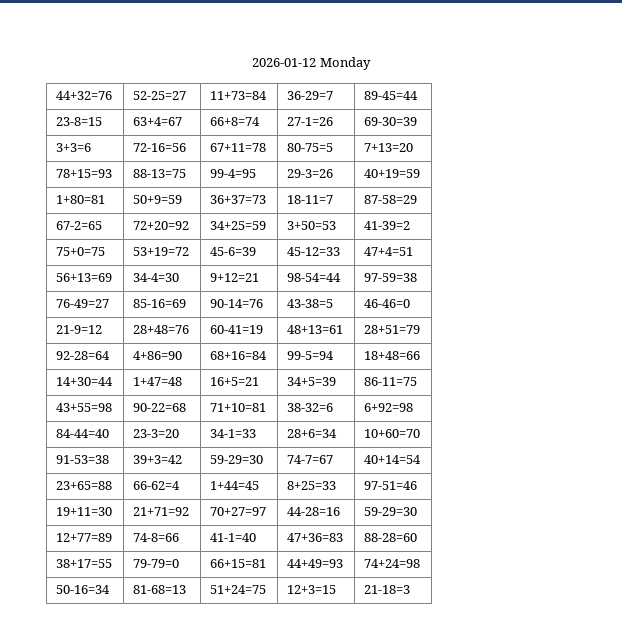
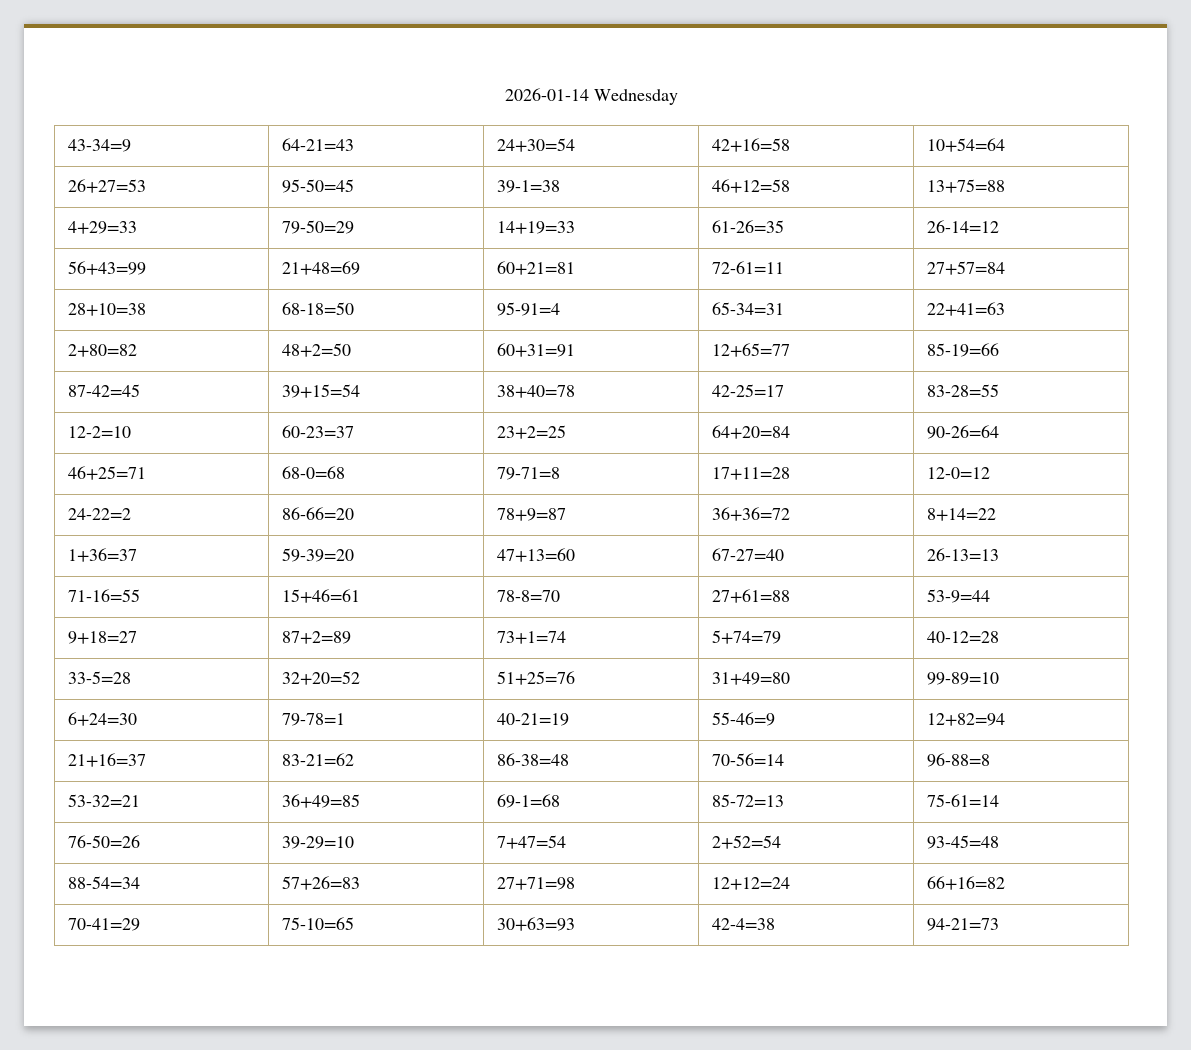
- 2026-01-12 Monday
- 44+32=76 | 52-25=27 | 11+73=84 | 36-29=7 | 89-45=44
- 23-8=15 | 63+4=67 | 66+8=74 | 27-1=26 | 69-30=39
- 3+3=6 | 72-16=56 | 67+11=78 | 80-75=5 | 7+13=20
- 78+15=93 | 88-13=75 | 99-4=95 | 29-3=26 | 40+19=59
- 1+80=81 | 50+9=59 | 36+37=73 | 18-11=7 | 87-58=29
- 67-2=65 | 72+20=92 | 34+25=59 | 3+50=53 | 41-39=2
- 75+0=75 | 53+19=72 | 45-6=39 | 45-12=33 | 47+4=51
- 56+13=69 | 34-4=30 | 9+12=21 | 98-54=44 | 97-59=38
- 76-49=27 | 85-16=69 | 90-14=76 | 43-38=5 | 46-46=0
- 21-9=12 | 28+48=76 | 60-41=19 | 48+13=61 | 28+51=79
- 92-28=64 | 4+86=90 | 68+16=84 | 99-5=94 | 18+48=66
- 14+30=44 | 1+47=48 | 16+5=21 | 34+5=39 | 86-11=75
- 43+55=98 | 90-22=68 | 71+10=81 | 38-32=6 | 6+92=98
- 84-44=40 | 23-3=20 | 34-1=33 | 28+6=34 | 10+60=70
- 91-53=38 | 39+3=42 | 59-29=30 | 74-7=67 | 40+14=54
- 23+65=88 | 66-62=4 | 1+44=45 | 8+25=33 | 97-51=46
- 19+11=30 | 21+71=92 | 70+27=97 | 44-28=16 | 59-29=30
- 12+77=89 | 74-8=66 | 41-1=40 | 47+36=83 | 88-28=60
- 38+17=55 | 79-79=0 | 66+15=81 | 44+49=93 | 74+24=98
- 50-16=34 | 81-68=13 | 51+24=75 | 12+3=15 | 21-18=3
+ 2026-01-14 Wednesday
+ 43-34=9 | 64-21=43 | 24+30=54 | 42+16=58 | 10+54=64
+ 26+27=53 | 95-50=45 | 39-1=38 | 46+12=58 | 13+75=88
+ 4+29=33 | 79-50=29 | 14+19=33 | 61-26=35 | 26-14=12
+ 56+43=99 | 21+48=69 | 60+21=81 | 72-61=11 | 27+57=84
+ 28+10=38 | 68-18=50 | 95-91=4 | 65-34=31 | 22+41=63
+ 2+80=82 | 48+2=50 | 60+31=91 | 12+65=77 | 85-19=66
+ 87-42=45 | 39+15=54 | 38+40=78 | 42-25=17 | 83-28=55
+ 12-2=10 | 60-23=37 | 23+2=25 | 64+20=84 | 90-26=64
+ 46+25=71 | 68-0=68 | 79-71=8 | 17+11=28 | 12-0=12
+ 24-22=2 | 86-66=20 | 78+9=87 | 36+36=72 | 8+14=22
+ 1+36=37 | 59-39=20 | 47+13=60 | 67-27=40 | 26-13=13
+ 71-16=55 | 15+46=61 | 78-8=70 | 27+61=88 | 53-9=44
+ 9+18=27 | 87+2=89 | 73+1=74 | 5+74=79 | 40-12=28
+ 33-5=28 | 32+20=52 | 51+25=76 | 31+49=80 | 99-89=10
+ 6+24=30 | 79-78=1 | 40-21=19 | 55-46=9 | 12+82=94
+ 21+16=37 | 83-21=62 | 86-38=48 | 70-56=14 | 96-88=8
+ 53-32=21 | 36+49=85 | 69-1=68 | 85-72=13 | 75-61=14
+ 76-50=26 | 39-29=10 | 7+47=54 | 2+52=54 | 93-45=48
+ 88-54=34 | 57+26=83 | 27+71=98 | 12+12=24 | 66+16=82
+ 70-41=29 | 75-10=65 | 30+63=93 | 42-4=38 | 94-21=73

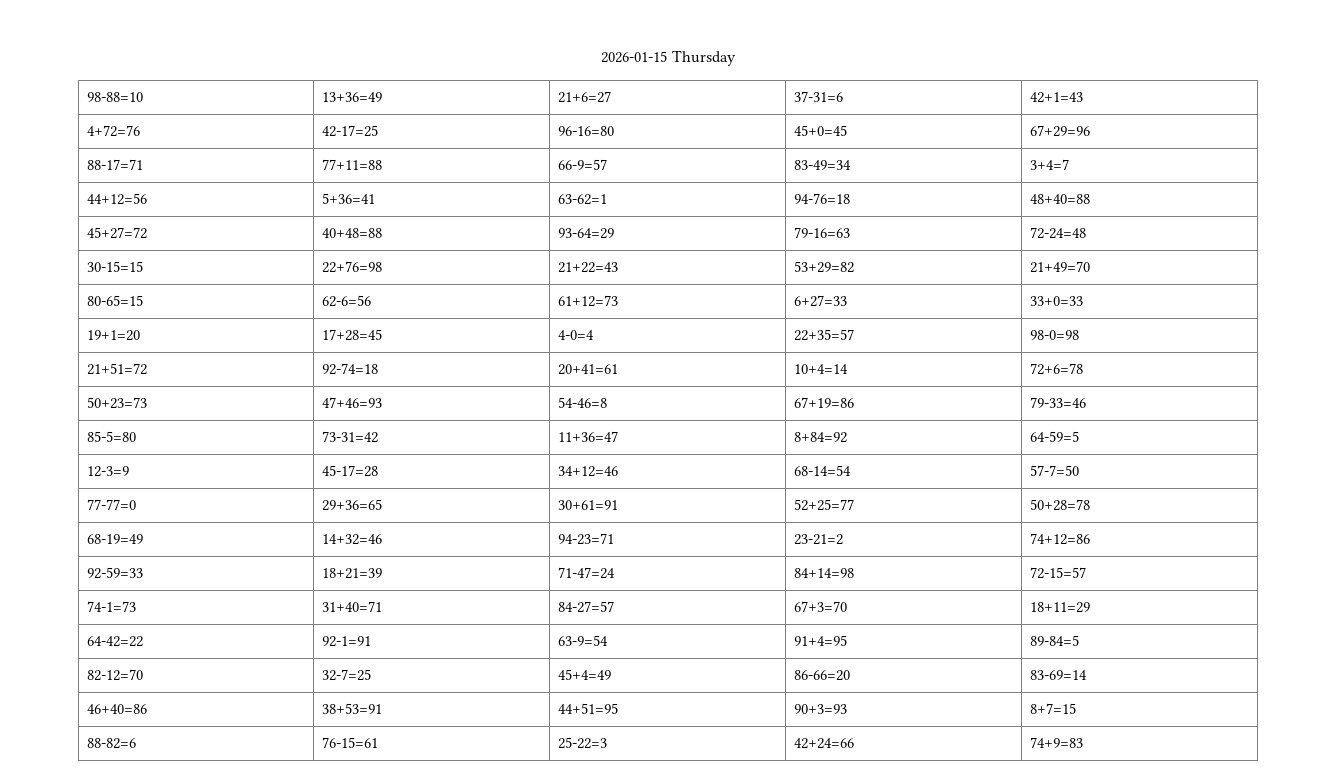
- 2026-01-14 Wednesday
- 43-34=9 | 64-21=43 | 24+30=54 | 42+16=58 | 10+54=64
- 26+27=53 | 95-50=45 | 39-1=38 | 46+12=58 | 13+75=88
- 4+29=33 | 79-50=29 | 14+19=33 | 61-26=35 | 26-14=12
- 56+43=99 | 21+48=69 | 60+21=81 | 72-61=11 | 27+57=84
- 28+10=38 | 68-18=50 | 95-91=4 | 65-34=31 | 22+41=63
- 2+80=82 | 48+2=50 | 60+31=91 | 12+65=77 | 85-19=66
- 87-42=45 | 39+15=54 | 38+40=78 | 42-25=17 | 83-28=55
- 12-2=10 | 60-23=37 | 23+2=25 | 64+20=84 | 90-26=64
- 46+25=71 | 68-0=68 | 79-71=8 | 17+11=28 | 12-0=12
- 24-22=2 | 86-66=20 | 78+9=87 | 36+36=72 | 8+14=22
- 1+36=37 | 59-39=20 | 47+13=60 | 67-27=40 | 26-13=13
- 71-16=55 | 15+46=61 | 78-8=70 | 27+61=88 | 53-9=44
- 9+18=27 | 87+2=89 | 73+1=74 | 5+74=79 | 40-12=28
- 33-5=28 | 32+20=52 | 51+25=76 | 31+49=80 | 99-89=10
- 6+24=30 | 79-78=1 | 40-21=19 | 55-46=9 | 12+82=94
- 21+16=37 | 83-21=62 | 86-38=48 | 70-56=14 | 96-88=8
- 53-32=21 | 36+49=85 | 69-1=68 | 85-72=13 | 75-61=14
- 76-50=26 | 39-29=10 | 7+47=54 | 2+52=54 | 93-45=48
- 88-54=34 | 57+26=83 | 27+71=98 | 12+12=24 | 66+16=82
- 70-41=29 | 75-10=65 | 30+63=93 | 42-4=38 | 94-21=73
+ 2026-01-15 Thursday
+ 98-88=10 | 13+36=49 | 21+6=27 | 37-31=6 | 42+1=43
+ 4+72=76 | 42-17=25 | 96-16=80 | 45+0=45 | 67+29=96
+ 88-17=71 | 77+11=88 | 66-9=57 | 83-49=34 | 3+4=7
+ 44+12=56 | 5+36=41 | 63-62=1 | 94-76=18 | 48+40=88
+ 45+27=72 | 40+48=88 | 93-64=29 | 79-16=63 | 72-24=48
+ 30-15=15 | 22+76=98 | 21+22=43 | 53+29=82 | 21+49=70
+ 80-65=15 | 62-6=56 | 61+12=73 | 6+27=33 | 33+0=33
+ 19+1=20 | 17+28=45 | 4-0=4 | 22+35=57 | 98-0=98
+ 21+51=72 | 92-74=18 | 20+41=61 | 10+4=14 | 72+6=78
+ 50+23=73 | 47+46=93 | 54-46=8 | 67+19=86 | 79-33=46
+ 85-5=80 | 73-31=42 | 11+36=47 | 8+84=92 | 64-59=5
+ 12-3=9 | 45-17=28 | 34+12=46 | 68-14=54 | 57-7=50
+ 77-77=0 | 29+36=65 | 30+61=91 | 52+25=77 | 50+28=78
+ 68-19=49 | 14+32=46 | 94-23=71 | 23-21=2 | 74+12=86
+ 92-59=33 | 18+21=39 | 71-47=24 | 84+14=98 | 72-15=57
+ 74-1=73 | 31+40=71 | 84-27=57 | 67+3=70 | 18+11=29
+ 64-42=22 | 92-1=91 | 63-9=54 | 91+4=95 | 89-84=5
+ 82-12=70 | 32-7=25 | 45+4=49 | 86-66=20 | 83-69=14
+ 46+40=86 | 38+53=91 | 44+51=95 | 90+3=93 | 8+7=15
+ 88-82=6 | 76-15=61 | 25-22=3 | 42+24=66 | 74+9=83

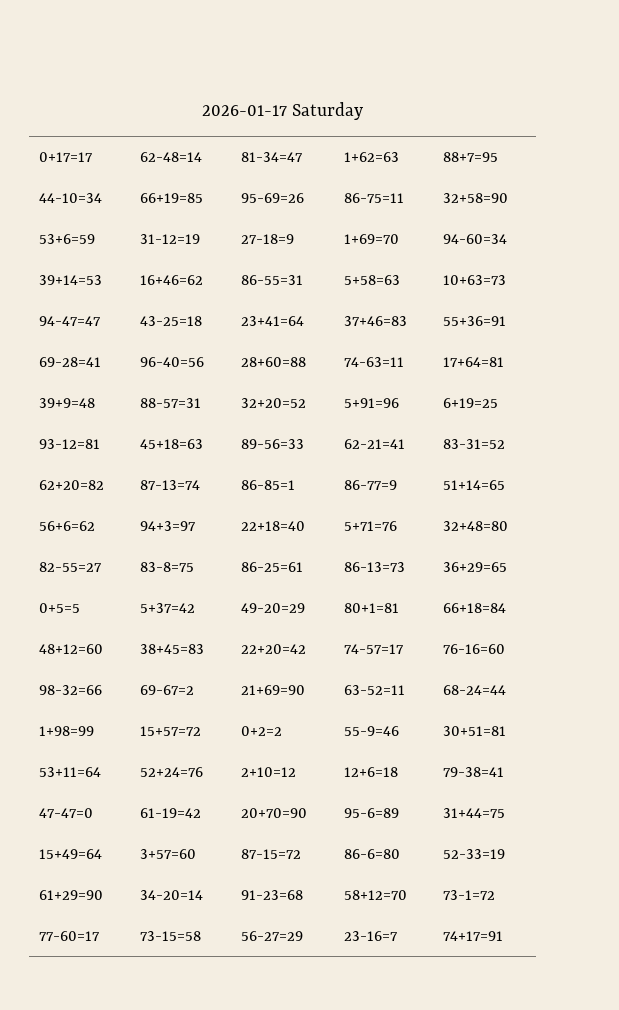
- 2026-01-15 Thursday
- 98-88=10 | 13+36=49 | 21+6=27 | 37-31=6 | 42+1=43
- 4+72=76 | 42-17=25 | 96-16=80 | 45+0=45 | 67+29=96
- 88-17=71 | 77+11=88 | 66-9=57 | 83-49=34 | 3+4=7
- 44+12=56 | 5+36=41 | 63-62=1 | 94-76=18 | 48+40=88
- 45+27=72 | 40+48=88 | 93-64=29 | 79-16=63 | 72-24=48
- 30-15=15 | 22+76=98 | 21+22=43 | 53+29=82 | 21+49=70
- 80-65=15 | 62-6=56 | 61+12=73 | 6+27=33 | 33+0=33
- 19+1=20 | 17+28=45 | 4-0=4 | 22+35=57 | 98-0=98
- 21+51=72 | 92-74=18 | 20+41=61 | 10+4=14 | 72+6=78
- 50+23=73 | 47+46=93 | 54-46=8 | 67+19=86 | 79-33=46
- 85-5=80 | 73-31=42 | 11+36=47 | 8+84=92 | 64-59=5
- 12-3=9 | 45-17=28 | 34+12=46 | 68-14=54 | 57-7=50
- 77-77=0 | 29+36=65 | 30+61=91 | 52+25=77 | 50+28=78
- 68-19=49 | 14+32=46 | 94-23=71 | 23-21=2 | 74+12=86
- 92-59=33 | 18+21=39 | 71-47=24 | 84+14=98 | 72-15=57
- 74-1=73 | 31+40=71 | 84-27=57 | 67+3=70 | 18+11=29
- 64-42=22 | 92-1=91 | 63-9=54 | 91+4=95 | 89-84=5
- 82-12=70 | 32-7=25 | 45+4=49 | 86-66=20 | 83-69=14
- 46+40=86 | 38+53=91 | 44+51=95 | 90+3=93 | 8+7=15
- 88-82=6 | 76-15=61 | 25-22=3 | 42+24=66 | 74+9=83
+ 2026-01-17 Saturday
+ 0+17=17 | 62-48=14 | 81-34=47 | 1+62=63 | 88+7=95
+ 44-10=34 | 66+19=85 | 95-69=26 | 86-75=11 | 32+58=90
+ 53+6=59 | 31-12=19 | 27-18=9 | 1+69=70 | 94-60=34
+ 39+14=53 | 16+46=62 | 86-55=31 | 5+58=63 | 10+63=73
+ 94-47=47 | 43-25=18 | 23+41=64 | 37+46=83 | 55+36=91
+ 69-28=41 | 96-40=56 | 28+60=88 | 74-63=11 | 17+64=81
+ 39+9=48 | 88-57=31 | 32+20=52 | 5+91=96 | 6+19=25
+ 93-12=81 | 45+18=63 | 89-56=33 | 62-21=41 | 83-31=52
+ 62+20=82 | 87-13=74 | 86-85=1 | 86-77=9 | 51+14=65
+ 56+6=62 | 94+3=97 | 22+18=40 | 5+71=76 | 32+48=80
+ 82-55=27 | 83-8=75 | 86-25=61 | 86-13=73 | 36+29=65
+ 0+5=5 | 5+37=42 | 49-20=29 | 80+1=81 | 66+18=84
+ 48+12=60 | 38+45=83 | 22+20=42 | 74-57=17 | 76-16=60
+ 98-32=66 | 69-67=2 | 21+69=90 | 63-52=11 | 68-24=44
+ 1+98=99 | 15+57=72 | 0+2=2 | 55-9=46 | 30+51=81
+ 53+11=64 | 52+24=76 | 2+10=12 | 12+6=18 | 79-38=41
+ 47-47=0 | 61-19=42 | 20+70=90 | 95-6=89 | 31+44=75
+ 15+49=64 | 3+57=60 | 87-15=72 | 86-6=80 | 52-33=19
+ 61+29=90 | 34-20=14 | 91-23=68 | 58+12=70 | 73-1=72
+ 77-60=17 | 73-15=58 | 56-27=29 | 23-16=7 | 74+17=91

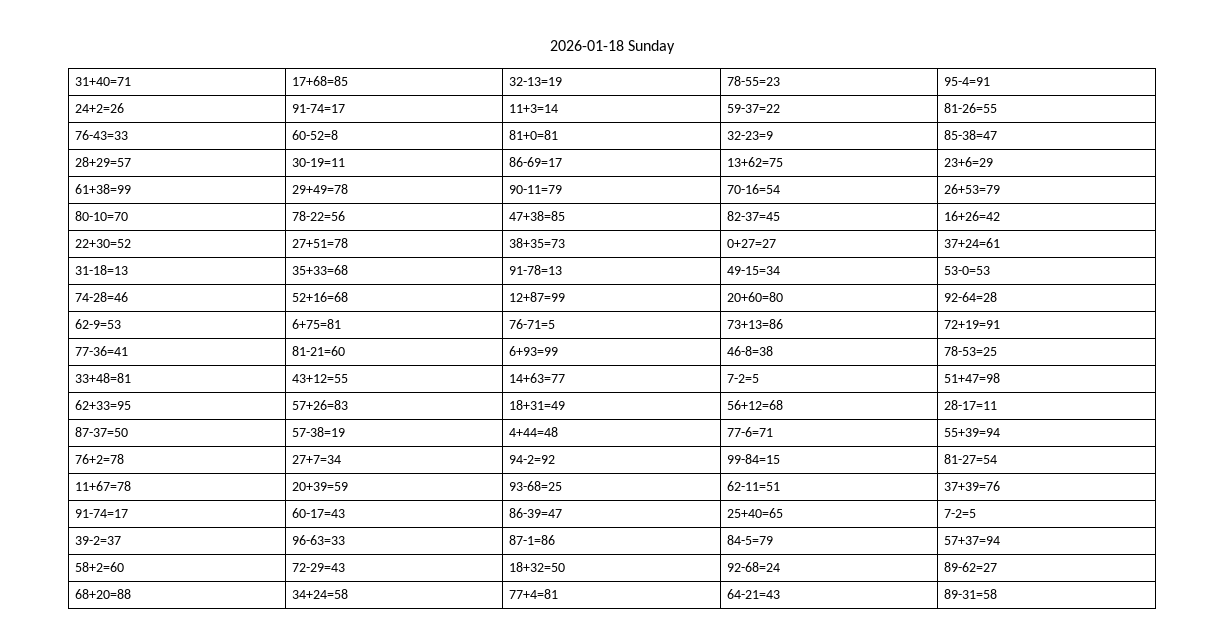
- 2026-01-17 Saturday
- 0+17=17 | 62-48=14 | 81-34=47 | 1+62=63 | 88+7=95
- 44-10=34 | 66+19=85 | 95-69=26 | 86-75=11 | 32+58=90
- 53+6=59 | 31-12=19 | 27-18=9 | 1+69=70 | 94-60=34
- 39+14=53 | 16+46=62 | 86-55=31 | 5+58=63 | 10+63=73
- 94-47=47 | 43-25=18 | 23+41=64 | 37+46=83 | 55+36=91
- 69-28=41 | 96-40=56 | 28+60=88 | 74-63=11 | 17+64=81
- 39+9=48 | 88-57=31 | 32+20=52 | 5+91=96 | 6+19=25
- 93-12=81 | 45+18=63 | 89-56=33 | 62-21=41 | 83-31=52
- 62+20=82 | 87-13=74 | 86-85=1 | 86-77=9 | 51+14=65
- 56+6=62 | 94+3=97 | 22+18=40 | 5+71=76 | 32+48=80
- 82-55=27 | 83-8=75 | 86-25=61 | 86-13=73 | 36+29=65
- 0+5=5 | 5+37=42 | 49-20=29 | 80+1=81 | 66+18=84
- 48+12=60 | 38+45=83 | 22+20=42 | 74-57=17 | 76-16=60
- 98-32=66 | 69-67=2 | 21+69=90 | 63-52=11 | 68-24=44
- 1+98=99 | 15+57=72 | 0+2=2 | 55-9=46 | 30+51=81
- 53+11=64 | 52+24=76 | 2+10=12 | 12+6=18 | 79-38=41
- 47-47=0 | 61-19=42 | 20+70=90 | 95-6=89 | 31+44=75
- 15+49=64 | 3+57=60 | 87-15=72 | 86-6=80 | 52-33=19
- 61+29=90 | 34-20=14 | 91-23=68 | 58+12=70 | 73-1=72
- 77-60=17 | 73-15=58 | 56-27=29 | 23-16=7 | 74+17=91
+ 2026-01-18 Sunday
+ 31+40=71 | 17+68=85 | 32-13=19 | 78-55=23 | 95-4=91
+ 24+2=26 | 91-74=17 | 11+3=14 | 59-37=22 | 81-26=55
+ 76-43=33 | 60-52=8 | 81+0=81 | 32-23=9 | 85-38=47
+ 28+29=57 | 30-19=11 | 86-69=17 | 13+62=75 | 23+6=29
+ 61+38=99 | 29+49=78 | 90-11=79 | 70-16=54 | 26+53=79
+ 80-10=70 | 78-22=56 | 47+38=85 | 82-37=45 | 16+26=42
+ 22+30=52 | 27+51=78 | 38+35=73 | 0+27=27 | 37+24=61
+ 31-18=13 | 35+33=68 | 91-78=13 | 49-15=34 | 53-0=53
+ 74-28=46 | 52+16=68 | 12+87=99 | 20+60=80 | 92-64=28
+ 62-9=53 | 6+75=81 | 76-71=5 | 73+13=86 | 72+19=91
+ 77-36=41 | 81-21=60 | 6+93=99 | 46-8=38 | 78-53=25
+ 33+48=81 | 43+12=55 | 14+63=77 | 7-2=5 | 51+47=98
+ 62+33=95 | 57+26=83 | 18+31=49 | 56+12=68 | 28-17=11
+ 87-37=50 | 57-38=19 | 4+44=48 | 77-6=71 | 55+39=94
+ 76+2=78 | 27+7=34 | 94-2=92 | 99-84=15 | 81-27=54
+ 11+67=78 | 20+39=59 | 93-68=25 | 62-11=51 | 37+39=76
+ 91-74=17 | 60-17=43 | 86-39=47 | 25+40=65 | 7-2=5
+ 39-2=37 | 96-63=33 | 87-1=86 | 84-5=79 | 57+37=94
+ 58+2=60 | 72-29=43 | 18+32=50 | 92-68=24 | 89-62=27
+ 68+20=88 | 34+24=58 | 77+4=81 | 64-21=43 | 89-31=58

